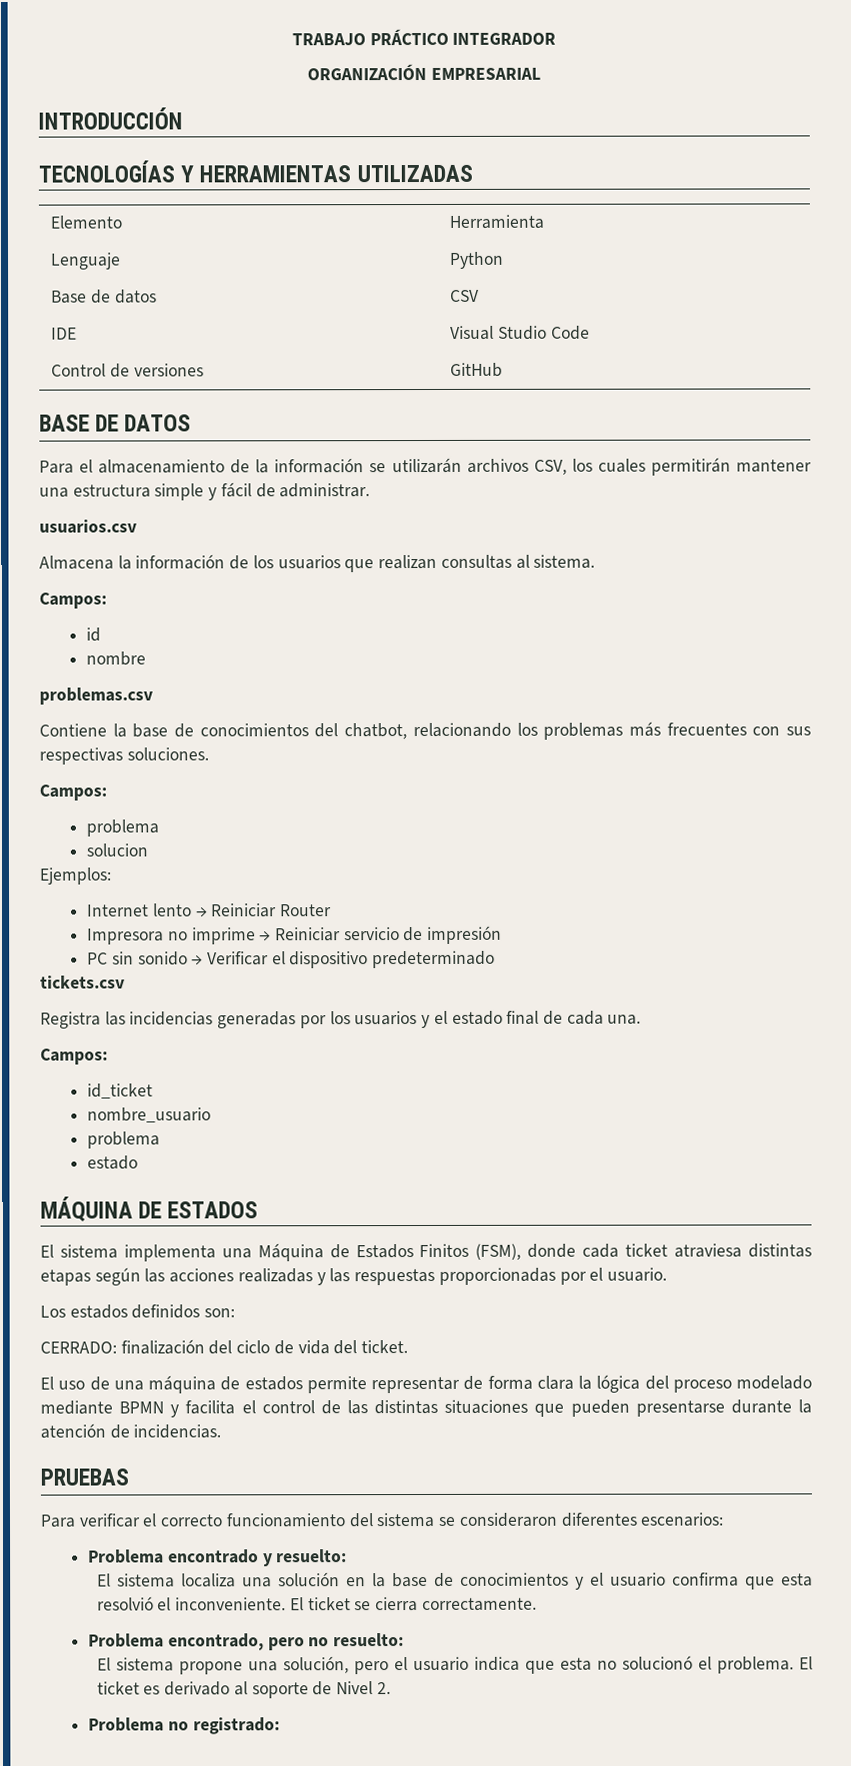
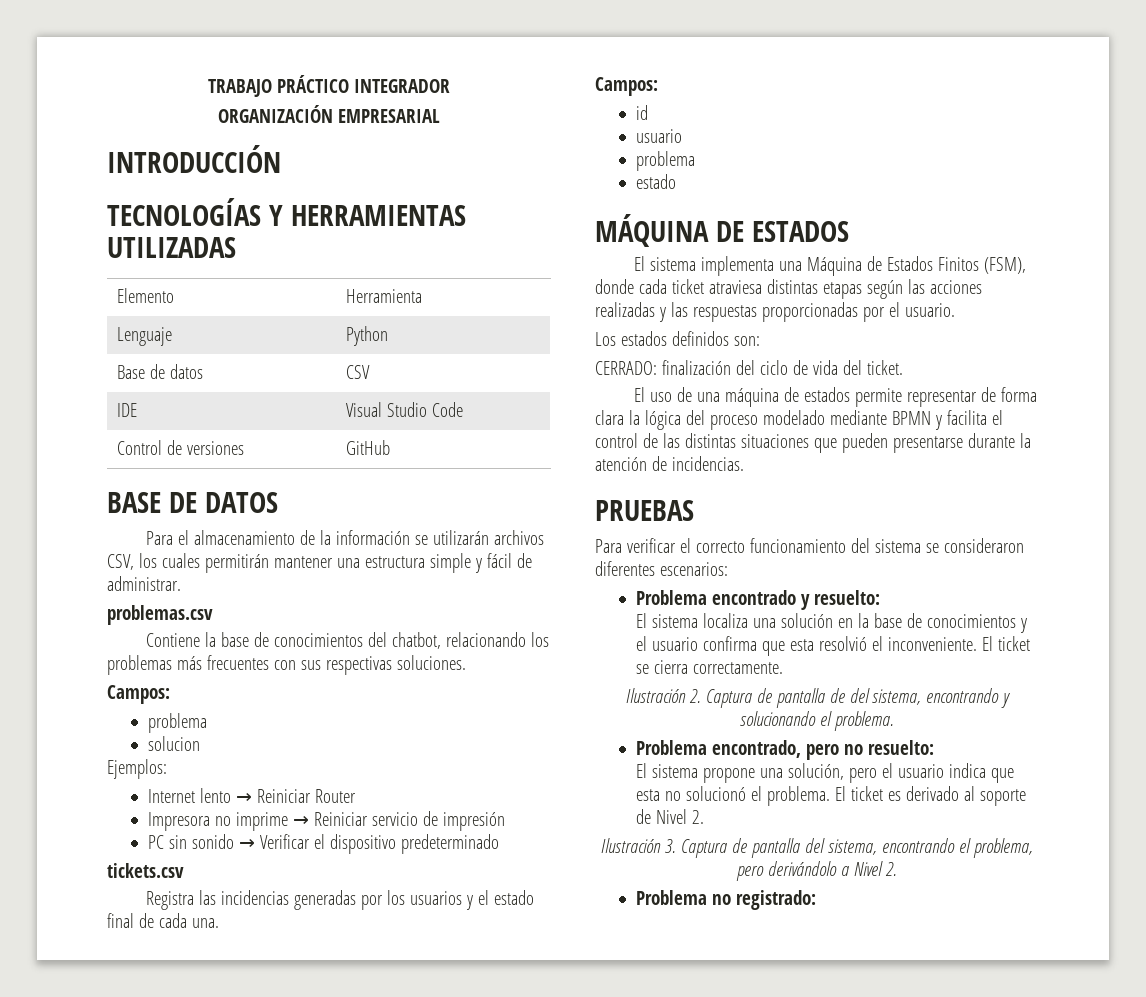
- usuarios.csv
- Almacena la información de los usuarios que realizan consultas al sistema.
- Campos:
- id
- nombre
- id_ticket
- nombre_usuario
+ id
+ usuario
+ Ilustración 2. Captura de pantalla de del sistema, encontrando y solucionando el problema.
+ Ilustración 3. Captura de pantalla del sistema, encontrando el problema, pero derivándolo a Nivel 2.

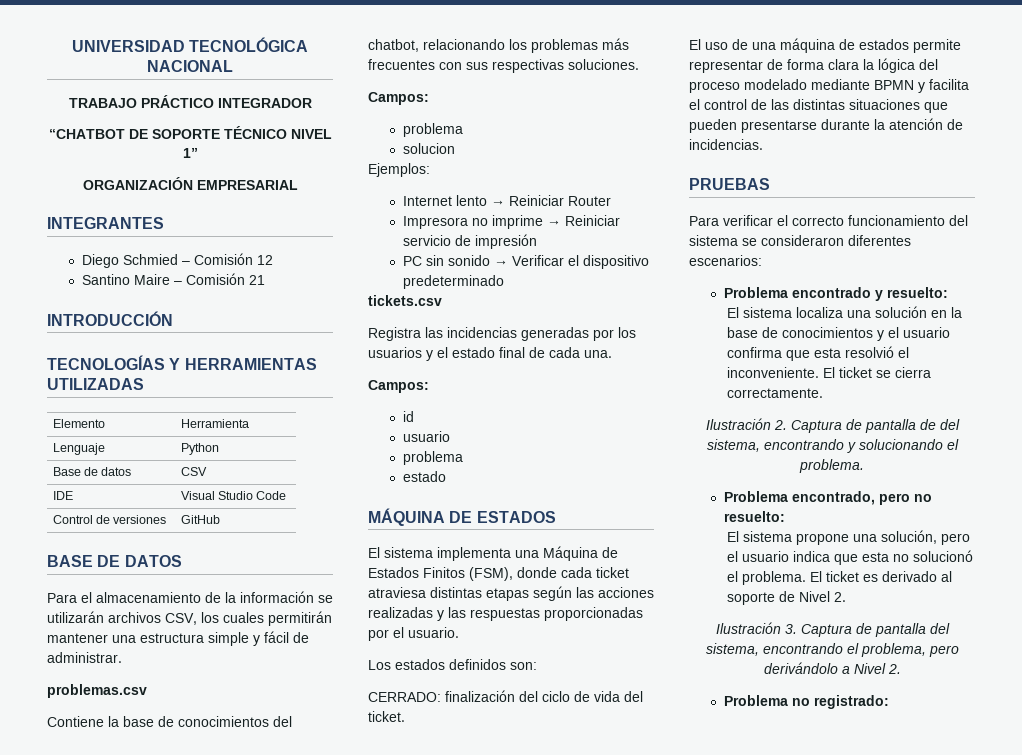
+ UNIVERSIDAD TECNOLÓGICA NACIONAL
+ “CHATBOT DE SOPORTE TÉCNICO NIVEL 1”
  ORGANIZACIÓN EMPRESARIAL
+ INTEGRANTES
+ Diego Schmied – Comisión 12
+ Santino Maire – Comisión 21

